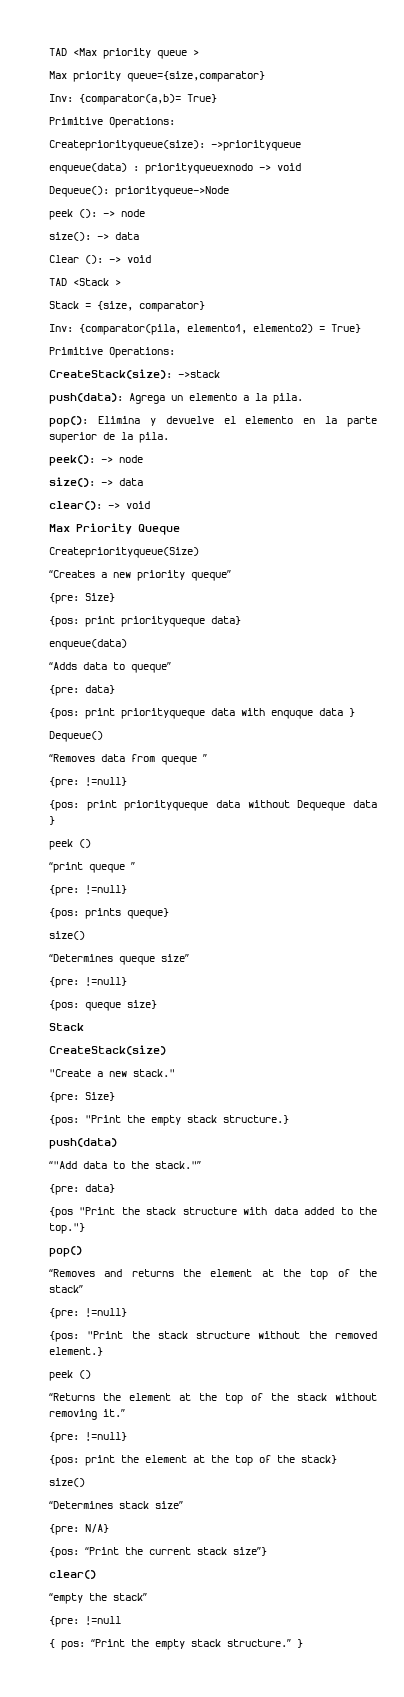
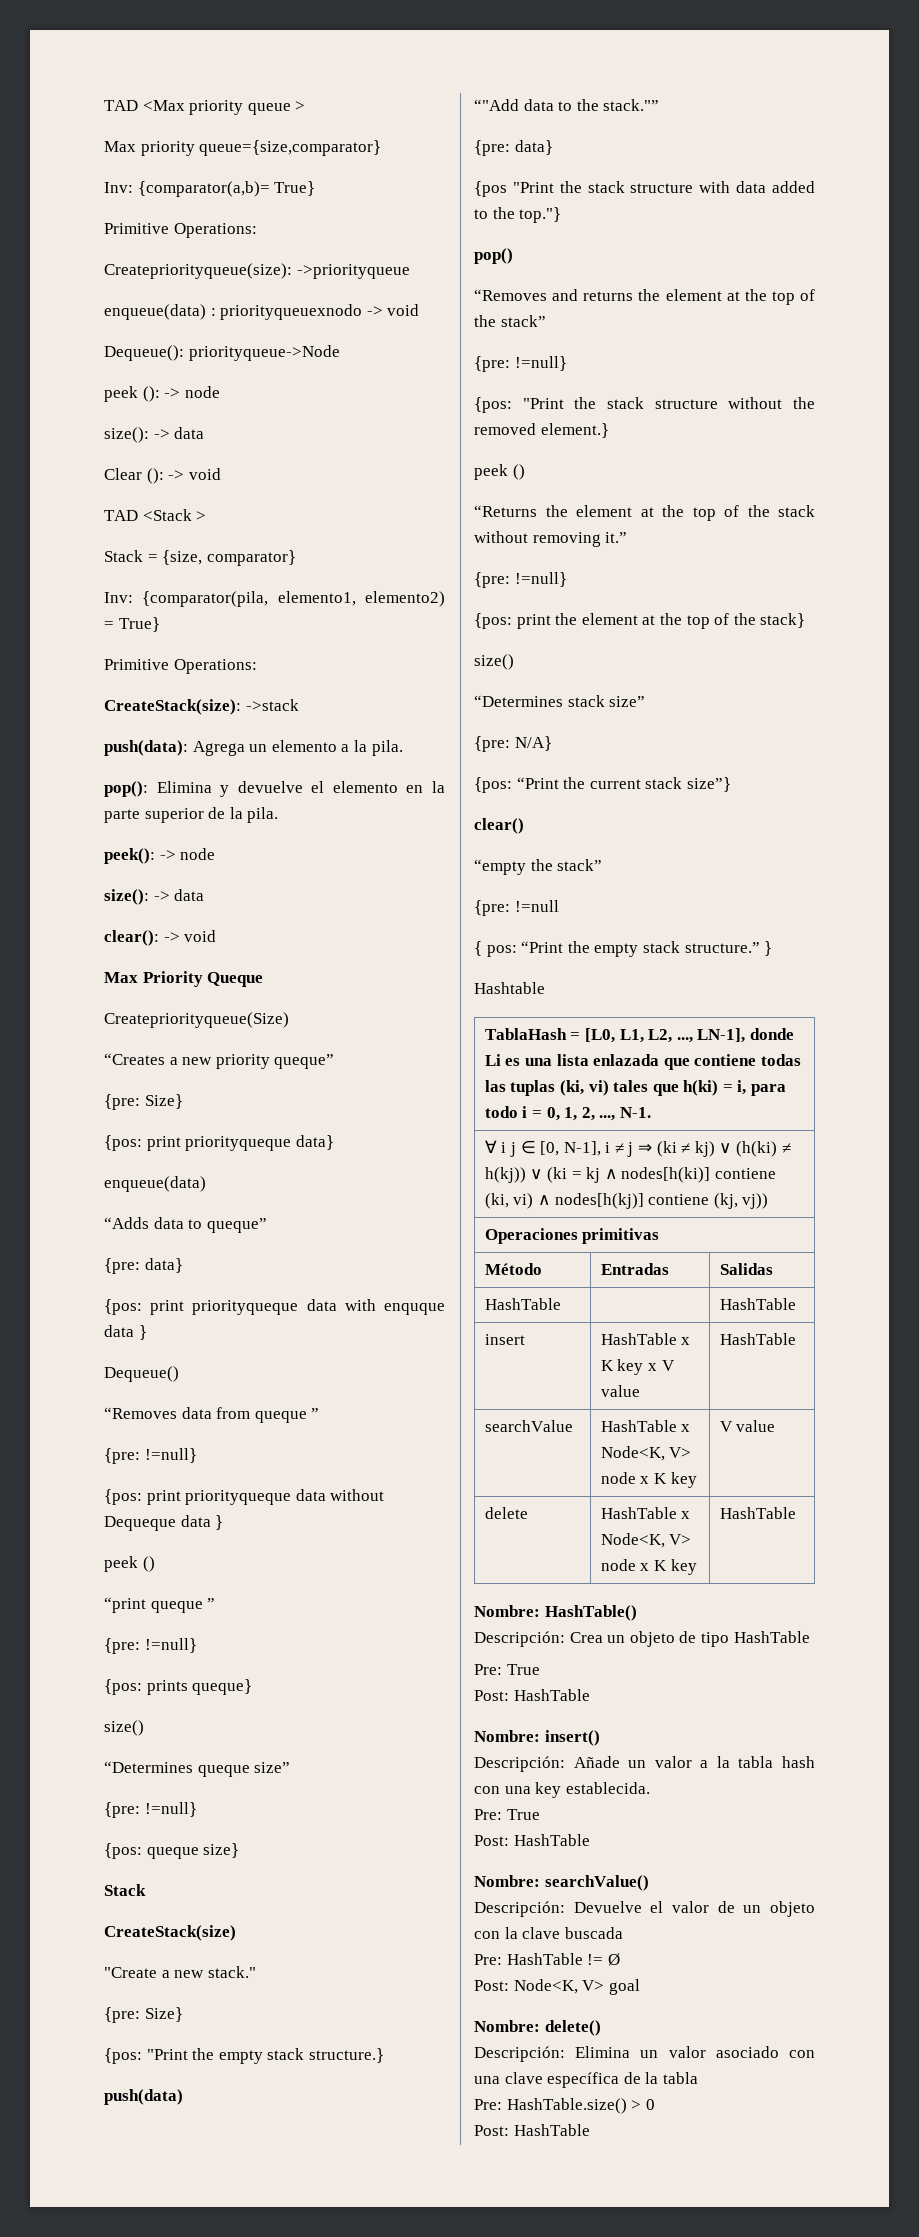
+ Hashtable
+ TablaHash = [L0, L1, L2, ..., LN-1], donde Li es una lista enlazada que contiene todas las tuplas (ki, vi) tales que h(ki) = i, para todo i = 0, 1, 2, ..., N-1.
+ ∀ i j ∈ [0, N-1], i ≠ j ⇒ (ki ≠ kj) ∨ (h(ki) ≠ h(kj)) ∨ (ki = kj ∧ nodes[h(ki)] contiene (ki, vi) ∧ nodes[h(kj)] contiene (kj, vj))
+ Operaciones primitivas
+ Método | Entradas | Salidas
+ HashTable | | HashTable
+ insert | HashTable x K key x V value | HashTable
+ searchValue | HashTable x Node<K, V> node x K key | V value
+ delete | HashTable x Node<K, V> node x K key | HashTable
+ Nombre: HashTable()
+ Descripción: Crea un objeto de tipo HashTable
+ Pre: True
+ Post: HashTable
+ Nombre: insert()
+ Descripción: Añade un valor a la tabla hash con una key establecida.
+ Pre: True
+ Post: HashTable
+ Nombre: searchValue()
+ Descripción: Devuelve el valor de un objeto con la clave buscada
+ Pre: HashTable != Ø
+ Post: Node<K, V> goal
+ Nombre: delete()
+ Descripción: Elimina un valor asociado con una clave específica de la tabla
+ Pre: HashTable.size() > 0
+ Post: HashTable

